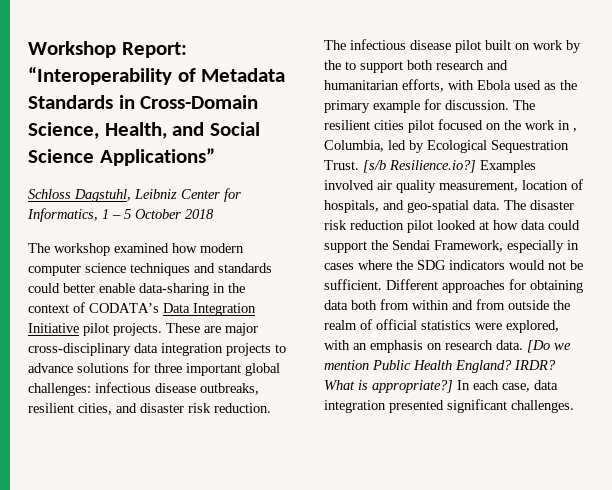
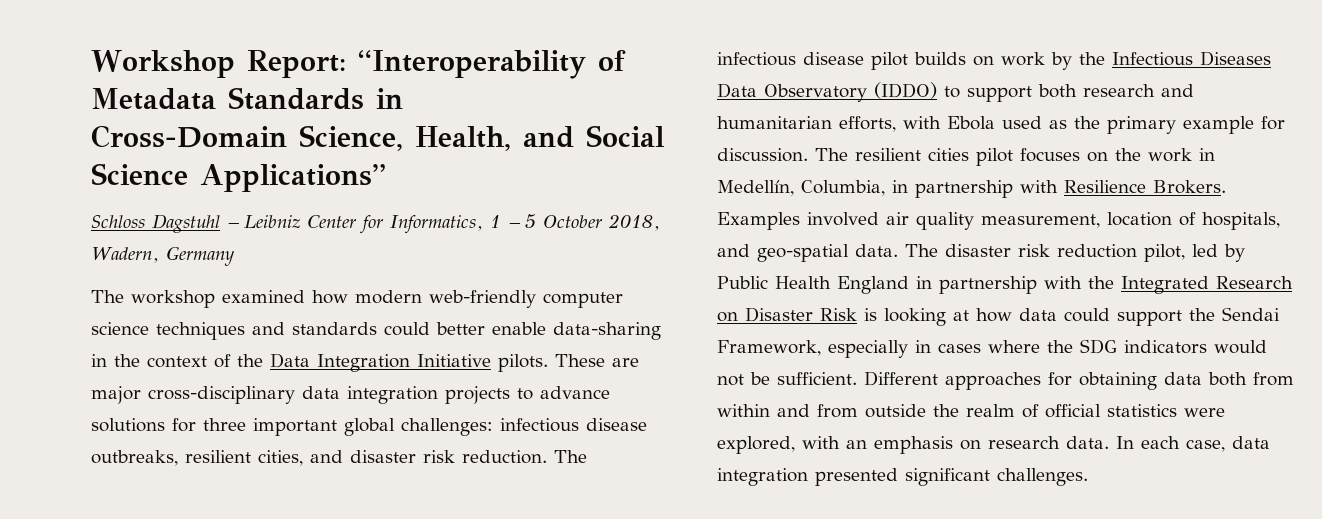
- Workshop Report: “Interoperability of Metadata Standards in Cross-Domain Science, Health, and Social Science Applications”
+ Workshop Report: “Interoperability of Metadata Standards in
+ Cross-Domain Science, Health, and Social Science Applications”
- Schloss Dagstuhl, Leibniz Center for Informatics, 1 – 5 October 2018
+ Schloss Dagstuhl – Leibniz Center for Informatics, 1 – 5 October 2018, Wadern, Germany
- The workshop examined how modern computer science techniques and standards could better enable data-sharing in the context of CODATA’s Data Integration Initiative pilot projects.
+ The workshop examined how modern web-friendly computer science techniques and standards could better enable data-sharing in the context of the Data Integration Initiative pilots.
- The infectious disease pilot built on work by the to support both research and humanitarian efforts, with Ebola used as the primary example for discussion.
+ The infectious disease pilot builds on work by the Infectious Diseases Data Observatory (IDDO) to support both research and humanitarian efforts, with Ebola used as the primary example for discussion.
- The resilient cities pilot focused on the work in , Columbia, led by Ecological Sequestration Trust. [s/b Resilience.io?]
+ The resilient cities pilot focuses on the work in Medellín, Columbia, in partnership with Resilience Brokers.
- The disaster risk reduction pilot looked at how data could support the Sendai Framework, especially in cases where the SDG indicators would not be sufficient.
+ The disaster risk reduction pilot, led by Public Health England in partnership with the Integrated Research on Disaster Risk is looking at how data could support the Sendai Framework, especially in cases where the SDG indicators would not be sufficient.
- [Do we mention Public Health England? IRDR? What is appropriate?]

